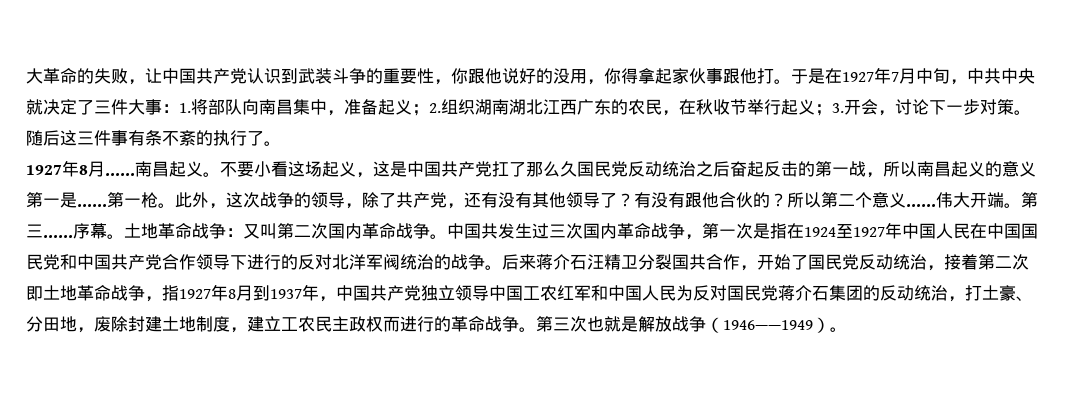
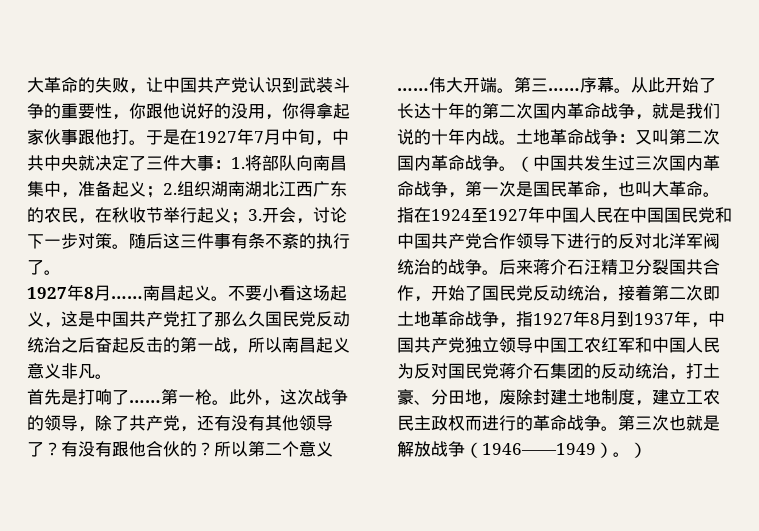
- 不要小看这场起义，这是中国共产党扛了那么久国民党反动统治之后奋起反击的第一战，所以南昌起义的意义第一是……
+ 不要小看这场起义，这是中国共产党扛了那么久国民党反动统治之后奋起反击的第一战，所以南昌起义意义非凡。
+ 首先是打响了……
+ 从此开始了长达十年的第二次国内革命战争，就是我们说的十年内战。
- 中国共发生过三次国内革命战争，第一次是指在1924至1927年中国人民在中国国民党和中国共产党合作领导下进行的反对北洋军阀统治的战争。
+ （中国共发生过三次国内革命战争，第一次是国民革命，也叫大革命。指在1924至1927年中国人民在中国国民党和中国共产党合作领导下进行的反对北洋军阀统治的战争。
- 第三次也就是解放战争（1946——1949）。
+ 第三次也就是解放战争（1946——1949）。）

